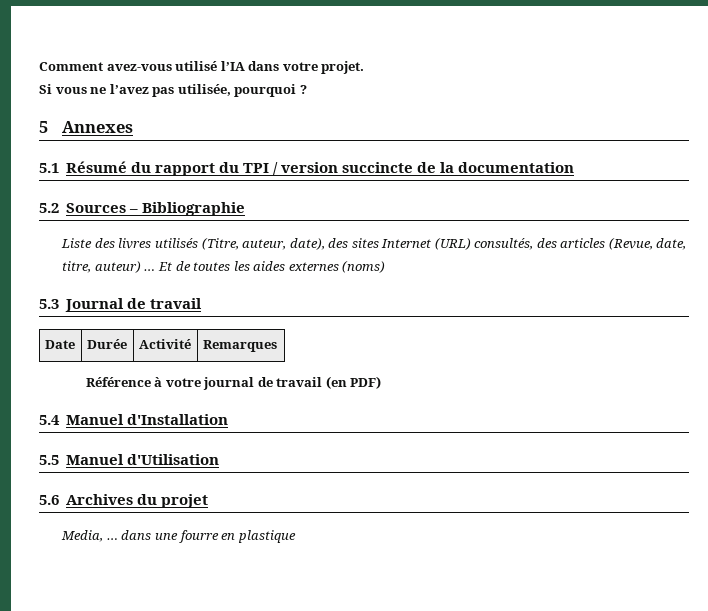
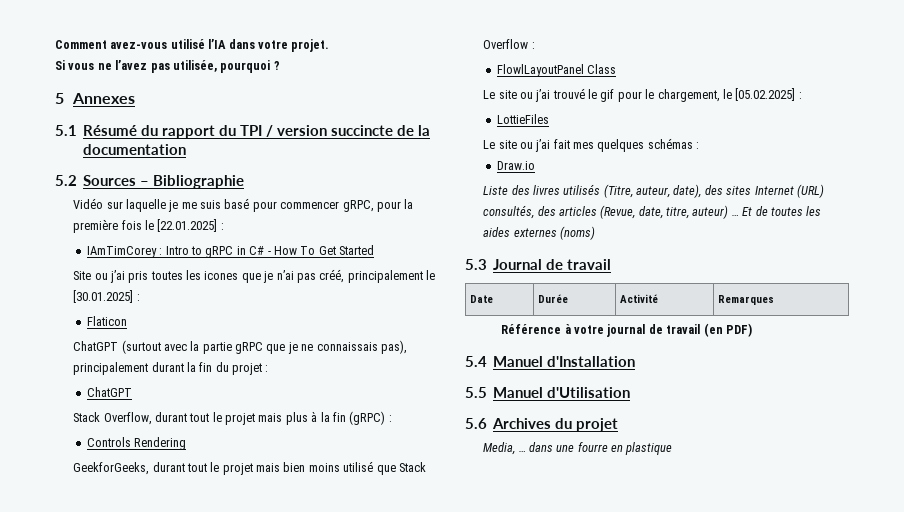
+ Vidéo sur laquelle je me suis basé pour commencer gRPC, pour la première fois le [22.01.2025] :
+ IAmTimCorey : Intro to gRPC in C# - How To Get Started
+ Site ou j’ai pris toutes les icones que je n’ai pas créé, principalement le [30.01.2025] :
+ Flaticon
+ ChatGPT (surtout avec la partie gRPC que je ne connaissais pas), principalement durant la fin du projet :
+ ChatGPT
+ Stack Overflow, durant tout le projet mais plus à la fin (gRPC) :
+ Controls Rendering
+ GeekforGeeks, durant tout le projet mais bien moins utilisé que Stack Overflow :
+ FlowlLayoutPanel Class
+ Le site ou j’ai trouvé le gif pour le chargement, le [05.02.2025] :
+ LottieFiles
+ Le site ou j’ai fait mes quelques schémas :
+ Draw.io

